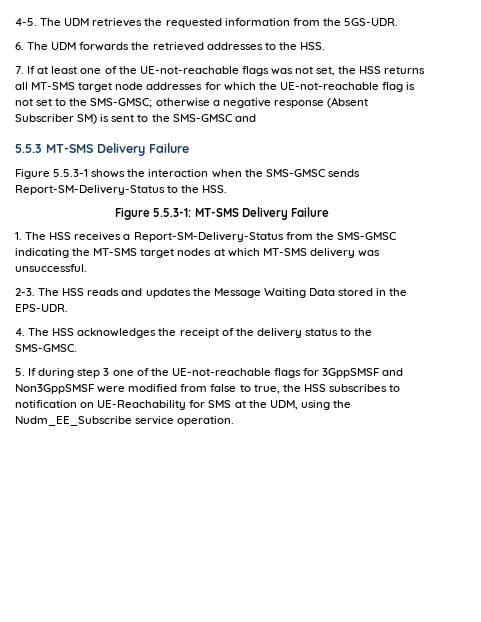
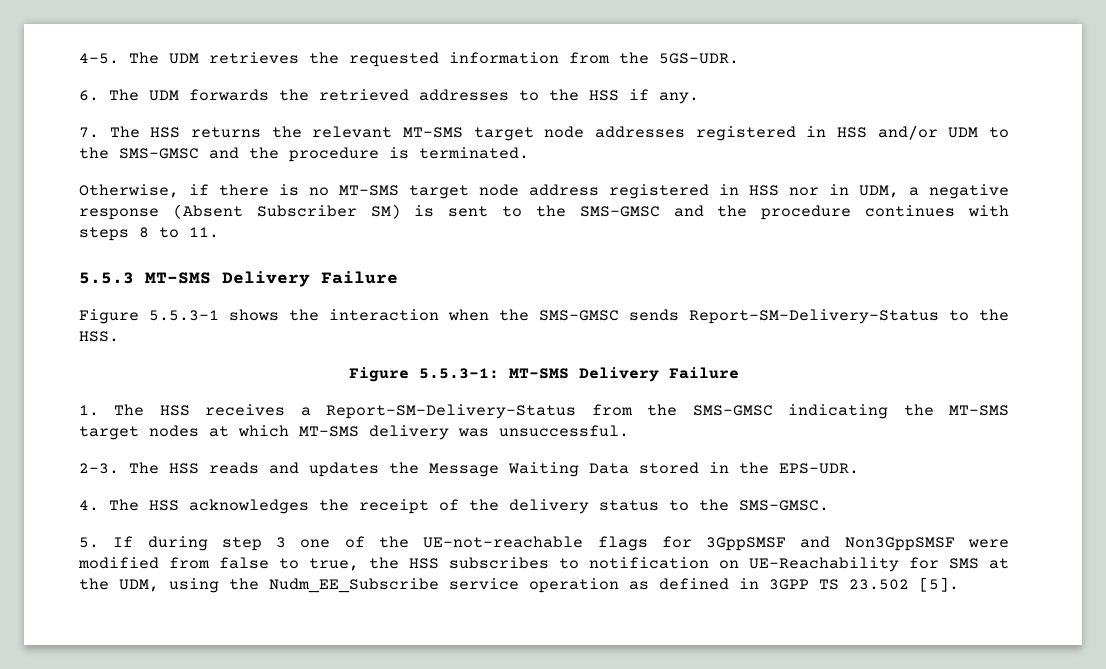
- 6. The UDM forwards the retrieved addresses to the HSS.
- 7. If at least one of the UE-not-reachable flags was not set, the HSS returns all MT-SMS target node addresses for which the UE-not-reachable flag is not set to the SMS-GMSC; otherwise a negative response (Absent Subscriber SM) is sent to the SMS-GMSC and
+ 6. The UDM forwards the retrieved addresses to the HSS if any.
+ 7. The HSS returns the relevant MT-SMS target node addresses registered in HSS and/or UDM to the SMS-GMSC and the procedure is terminated.
+ Otherwise, if there is no MT-SMS target node address registered in HSS nor in UDM, a negative response (Absent Subscriber SM) is sent to the SMS-GMSC and the procedure continues with steps 8 to 11.
- 5. If during step 3 one of the UE-not-reachable flags for 3GppSMSF and Non3GppSMSF were modified from false to true, the HSS subscribes to notification on UE-Reachability for SMS at the UDM, using the Nudm_EE_Subscribe service operation.
+ 5. If during step 3 one of the UE-not-reachable flags for 3GppSMSF and Non3GppSMSF were modified from false to true, the HSS subscribes to notification on UE-Reachability for SMS at the UDM, using the Nudm_EE_Subscribe service operation as defined in 3GPP TS 23.502 [5].

